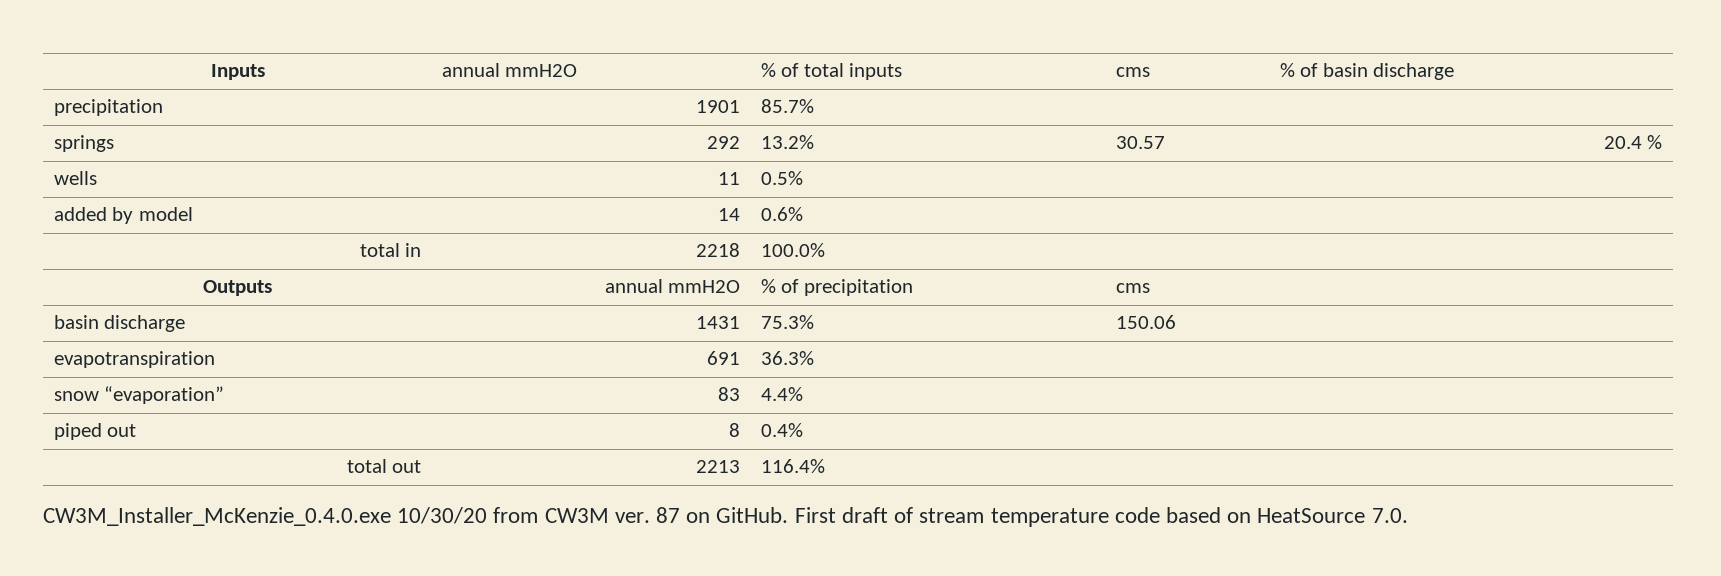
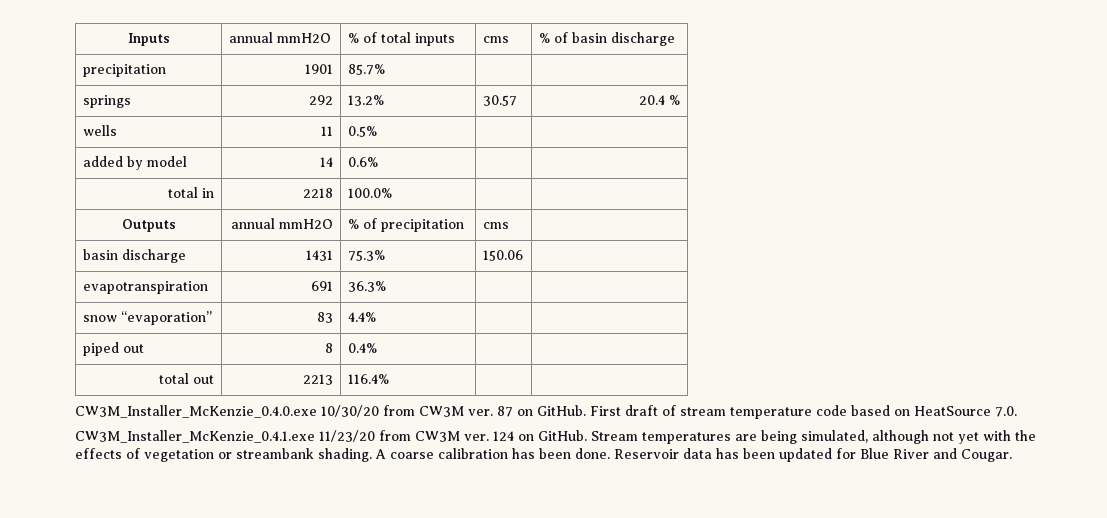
+ CW3M_Installer_McKenzie_0.4.1.exe 11/23/20 from CW3M ver. 124 on GitHub. Stream temperatures are being simulated, although not yet with the effects of vegetation or streambank shading. A coarse calibration has been done. Reservoir data has been updated for Blue River and Cougar.

